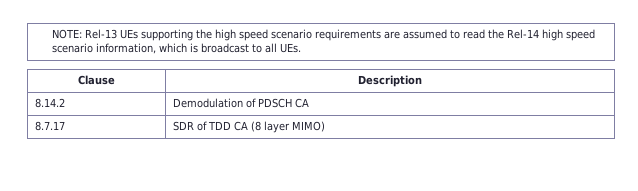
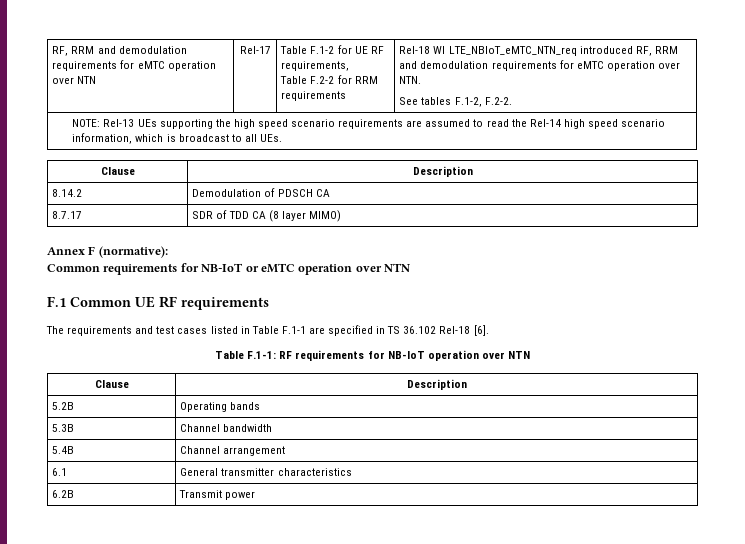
+ RF, RRM and demodulation requirements for eMTC operation over NTN | Rel-17 | Table F.1-2 for UE RF requirements,
+ Table F.2-2 for RRM requirements | Rel-18 WI LTE_NBIoT_eMTC_NTN_req introduced RF, RRM and demodulation requirements for eMTC operation over NTN.
+ See tables F.1-2, F.2-2.
+ Annex F (normative):
+ Common requirements for NB-IoT or eMTC operation over NTN
+ F.1 Common UE RF requirements
+ The requirements and test cases listed in Table F.1-1 are specified in TS 36.102 Rel-18 [6].
+ Table F.1-1: RF requirements for NB-IoT operation over NTN
+ Clause | Description
+ 5.2B | Operating bands
+ 5.3B | Channel bandwidth
+ 5.4B | Channel arrangement
+ 6.1 | General transmitter characteristics
+ 6.2B | Transmit power

